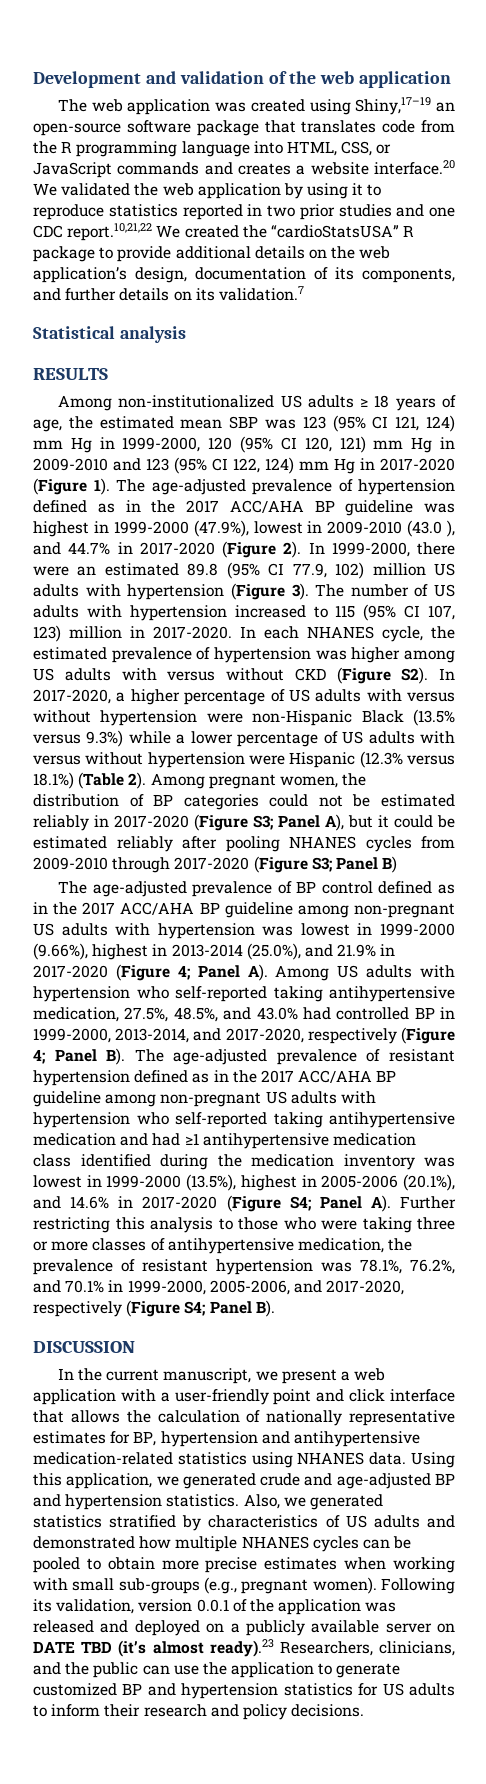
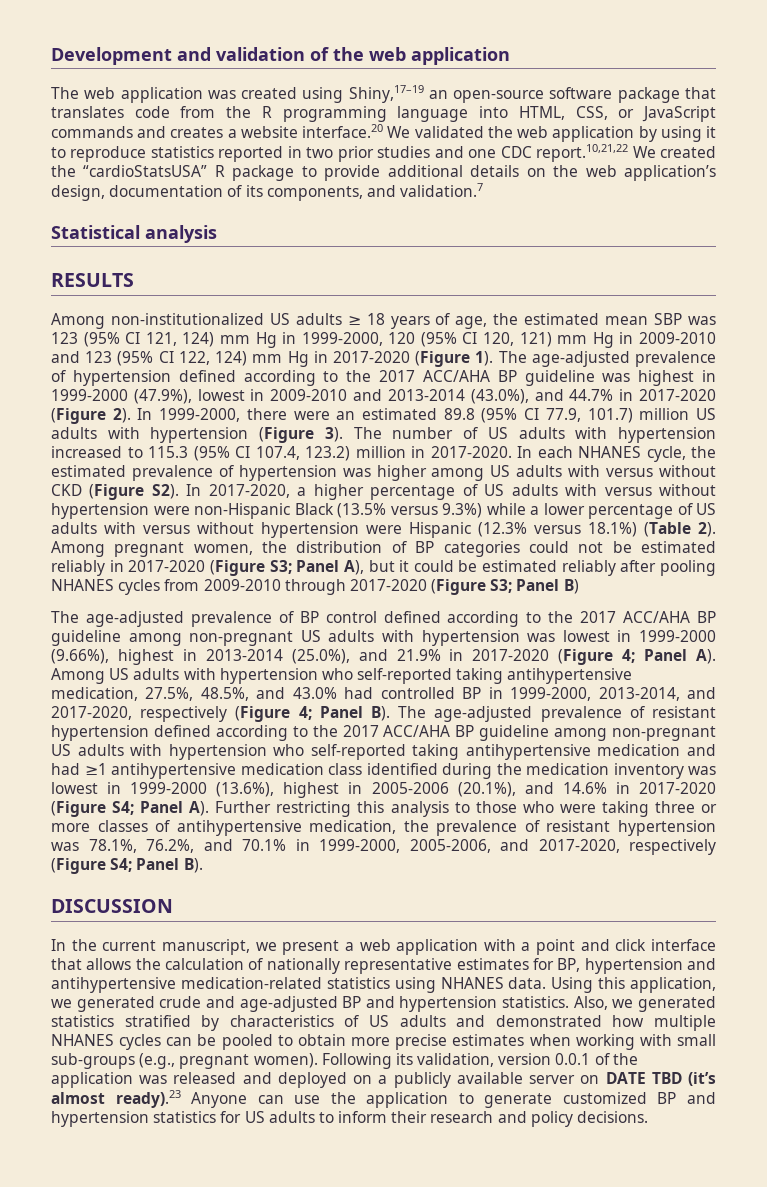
- The web application was created using Shiny,17–19 an open-source software package that translates code from the R programming language into HTML, CSS, or JavaScript commands and creates a website interface.20 We validated the web application by using it to reproduce statistics reported in two prior studies and one CDC report.10,21,22 We created the “cardioStatsUSA” R package to provide additional details on the web application’s design, documentation of its components, and further details on its validation.7
+ The web application was created using Shiny,17–19 an open-source software package that translates code from the R programming language into HTML, CSS, or JavaScript commands and creates a website interface.20 We validated the web application by using it to reproduce statistics reported in two prior studies and one CDC report.10,21,22 We created the “cardioStatsUSA” R package to provide additional details on the web application’s design, documentation of its components, and validation.7
- The age-adjusted prevalence of hypertension defined as in the 2017 ACC/AHA BP guideline was highest in 1999-2000 (47.9%), lowest in 2009-2010 (43.0 ), and 44.7% in 2017-2020 (Figure 2).
+ The age-adjusted prevalence of hypertension defined according to the 2017 ACC/AHA BP guideline was highest in 1999-2000 (47.9%), lowest in 2009-2010 and 2013-2014 (43.0%), and 44.7% in 2017-2020 (Figure 2).
- In 1999-2000, there were an estimated 89.8 (95% CI 77.9, 102) million US adults with hypertension (Figure 3).
+ In 1999-2000, there were an estimated 89.8 (95% CI 77.9, 101.7) million US adults with hypertension (Figure 3).
- The number of US adults with hypertension increased to 115 (95% CI 107, 123) million in 2017-2020.
+ The number of US adults with hypertension increased to 115.3 (95% CI 107.4, 123.2) million in 2017-2020.
- The age-adjusted prevalence of BP control defined as in the 2017 ACC/AHA BP guideline among non-pregnant US adults with hypertension was lowest in 1999-2000 (9.66%), highest in 2013-2014 (25.0%), and 21.9% in 2017-2020 (Figure 4;
+ The age-adjusted prevalence of BP control defined according to the 2017 ACC/AHA BP guideline among non-pregnant US adults with hypertension was lowest in 1999-2000 (9.66%), highest in 2013-2014 (25.0%), and 21.9% in 2017-2020 (Figure 4;
- Panel B). The age-adjusted prevalence of resistant hypertension defined as in the 2017 ACC/AHA BP guideline among non-pregnant US adults with hypertension who self-reported taking antihypertensive medication and had ≥1 antihypertensive medication class identified during the medication inventory was lowest in 1999-2000 (13.5%), highest in 2005-2006 (20.1%), and 14.6% in 2017-2020 (Figure S4;
+ Panel B). The age-adjusted prevalence of resistant hypertension defined according to the 2017 ACC/AHA BP guideline among non-pregnant US adults with hypertension who self-reported taking antihypertensive medication and had ≥1 antihypertensive medication class identified during the medication inventory was lowest in 1999-2000 (13.6%), highest in 2005-2006 (20.1%), and 14.6% in 2017-2020 (Figure S4;
- In the current manuscript, we present a web application with a user-friendly point and click interface that allows the calculation of nationally representative estimates for BP, hypertension and antihypertensive medication-related statistics using NHANES data.
+ In the current manuscript, we present a web application with a point and click interface that allows the calculation of nationally representative estimates for BP, hypertension and antihypertensive medication-related statistics using NHANES data.
- Following its validation, version 0.0.1 of the application was released and deployed on a publicly available server on DATE TBD (it’s almost ready).23 Researchers, clinicians, and the public can use the application to generate customized BP and hypertension statistics for US adults to inform their research and policy decisions.
+ Following its validation, version 0.0.1 of the application was released and deployed on a publicly available server on DATE TBD (it’s almost ready).23 Anyone can use the application to generate customized BP and hypertension statistics for US adults to inform their research and policy decisions.

